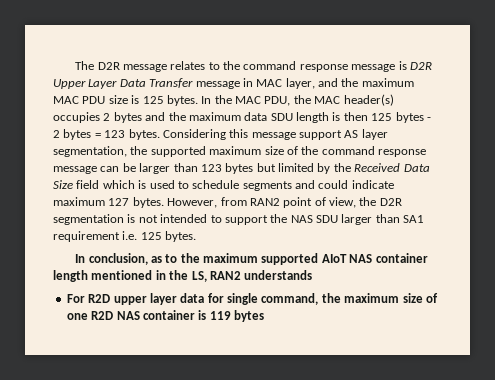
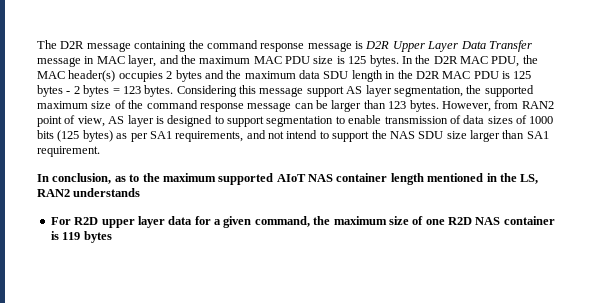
- The D2R message relates to the command response message is D2R Upper Layer Data Transfer message in MAC layer, and the maximum MAC PDU size is 125 bytes.
+ The D2R message containing the command response message is D2R Upper Layer Data Transfer message in MAC layer, and the maximum MAC PDU size is 125 bytes.
- In the MAC PDU, the MAC header(s) occupies 2 bytes and the maximum data SDU length is then 125 bytes - 2 bytes = 123 bytes.
+ In the D2R MAC PDU, the MAC header(s) occupies 2 bytes and the maximum data SDU length in the D2R MAC PDU is 125 bytes - 2 bytes = 123 bytes.
- Considering this message support AS layer segmentation, the supported maximum size of the command response message can be larger than 123 bytes but limited by the Received Data Size field which is used to schedule segments and could indicate maximum 127 bytes.
+ Considering this message support AS layer segmentation, the supported maximum size of the command response message can be larger than 123 bytes.
- However, from RAN2 point of view, the D2R segmentation is not intended to support the NAS SDU larger than SA1 requirement i.e. 125 bytes.
+ However, from RAN2 point of view, AS layer is designed to support segmentation to enable transmission of data sizes of 1000 bits (125 bytes) as per SA1 requirements, and not intend to support the NAS SDU size larger than SA1 requirement.
- For R2D upper layer data for single command, the maximum size of one R2D NAS container is 119 bytes
+ For R2D upper layer data for a given command, the maximum size of one R2D NAS container is 119 bytes

